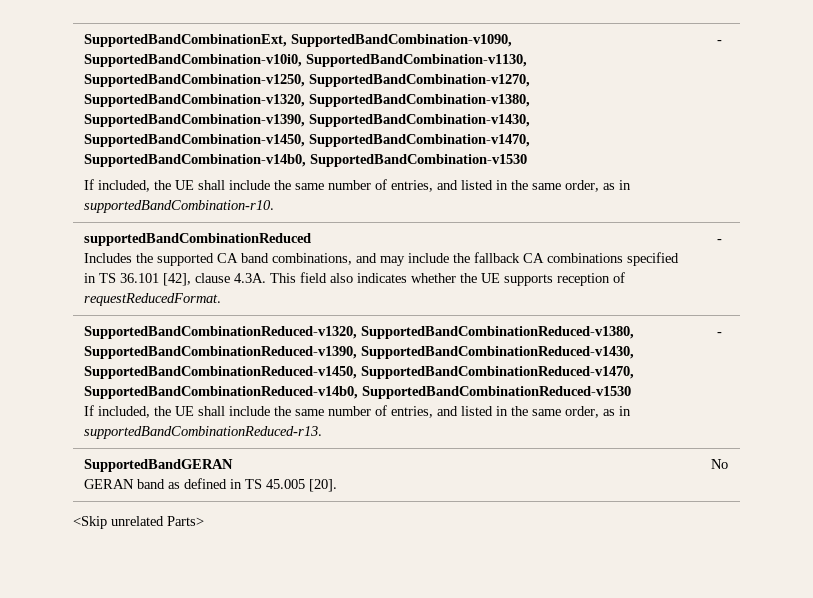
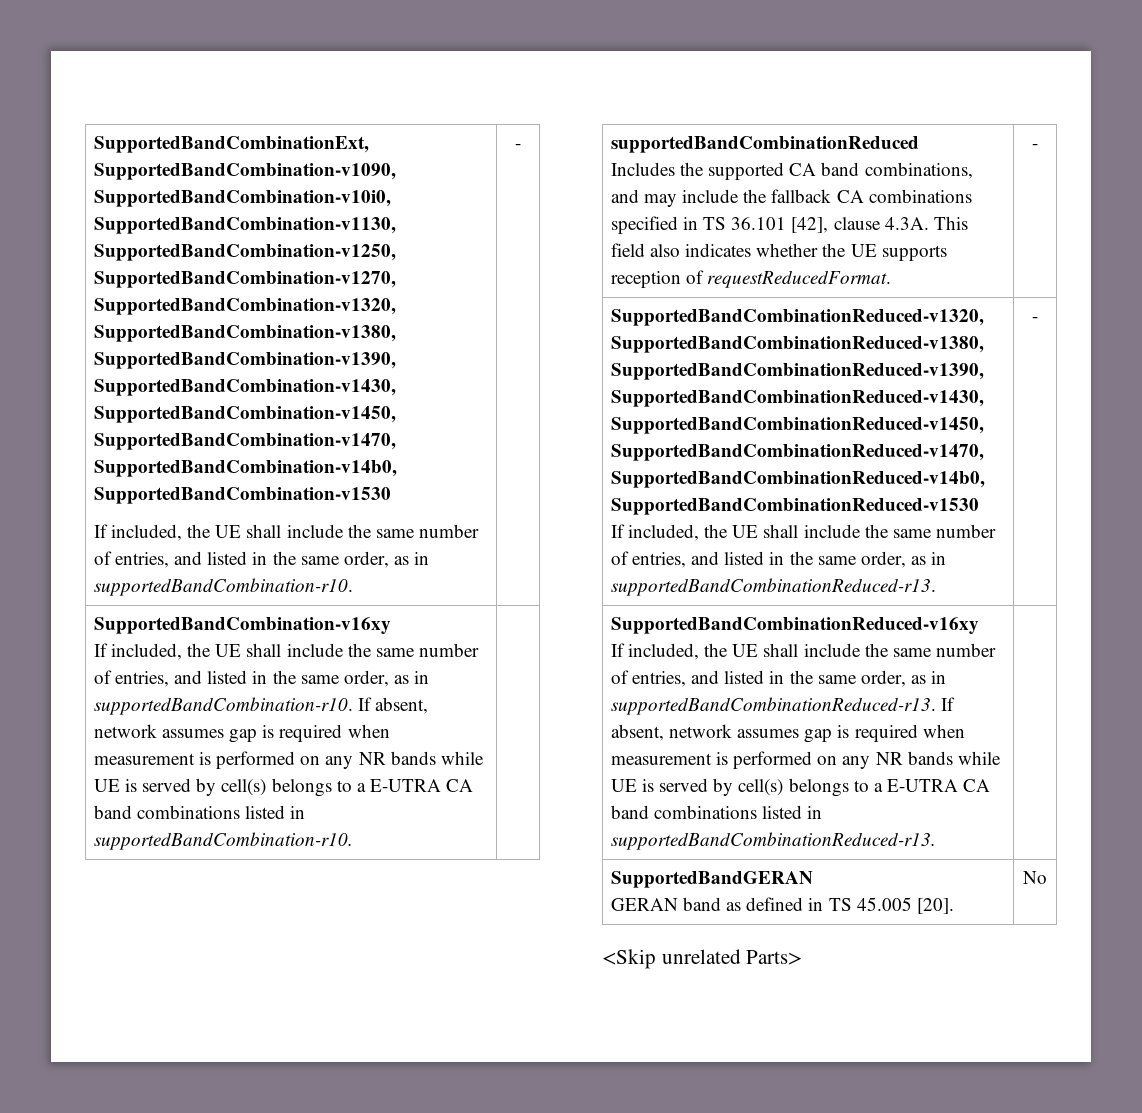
+ SupportedBandCombination-v16xy
+ If included, the UE shall include the same number of entries, and listed in the same order, as in supportedBandCombination-r10. If absent, network assumes gap is required when measurement is performed on any NR bands while UE is served by cell(s) belongs to a E-UTRA CA band combinations listed in supportedBandCombination-r10.
+ SupportedBandCombinationReduced-v16xy
+ If included, the UE shall include the same number of entries, and listed in the same order, as in supportedBandCombinationReduced-r13. If absent, network assumes gap is required when measurement is performed on any NR bands while UE is served by cell(s) belongs to a E-UTRA CA band combinations listed in supportedBandCombinationReduced-r13.

